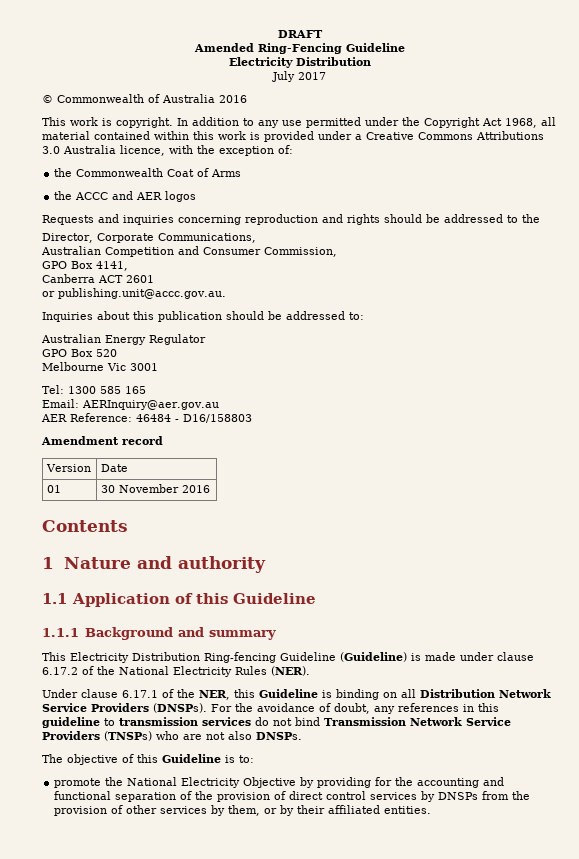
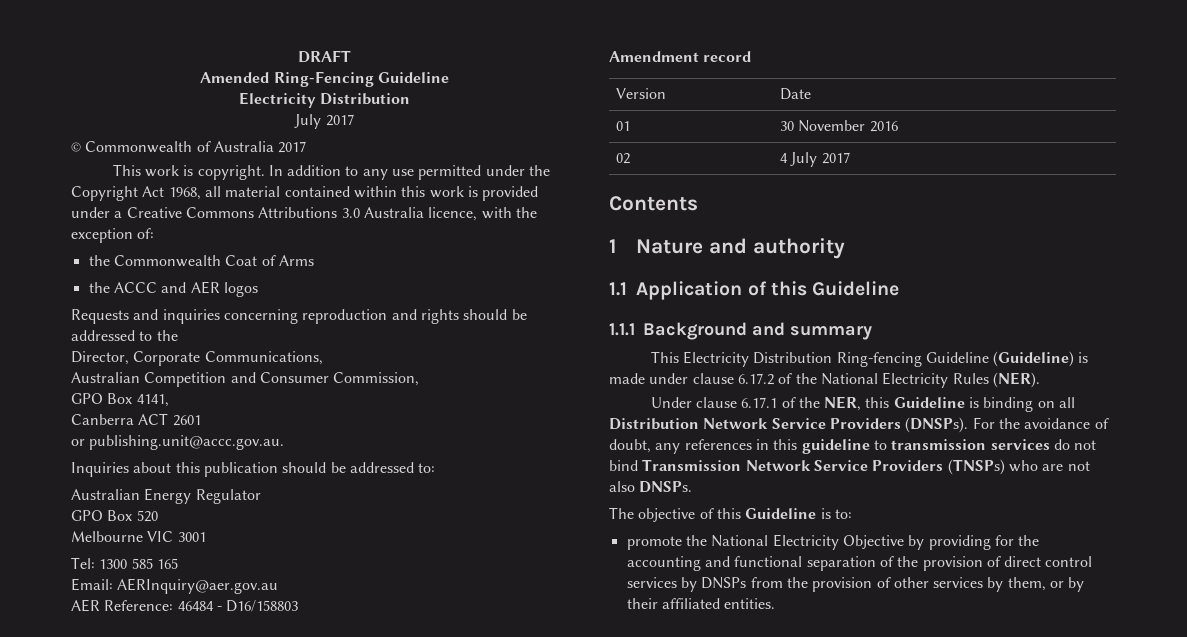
- © Commonwealth of Australia 2016
+ © Commonwealth of Australia 2017
- Melbourne Vic 3001
+ Melbourne VIC 3001
+ 02 | 4 July 2017

